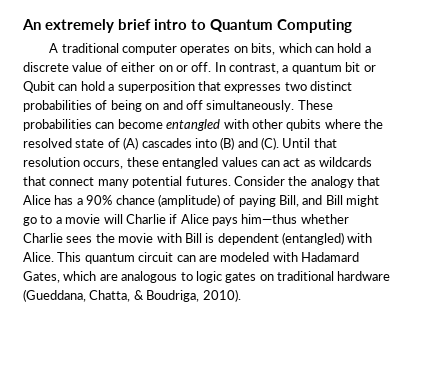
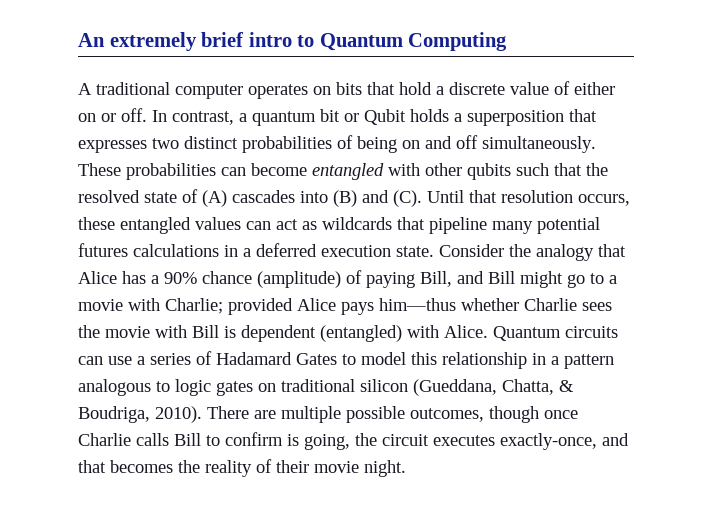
- A traditional computer operates on bits, which can hold a discrete value of either on or off.
+ A traditional computer operates on bits that hold a discrete value of either on or off.
- In contrast, a quantum bit or Qubit can hold a superposition that expresses two distinct probabilities of being on and off simultaneously.
+ In contrast, a quantum bit or Qubit holds a superposition that expresses two distinct probabilities of being on and off simultaneously.
- These probabilities can become entangled with other qubits where the resolved state of (A) cascades into (B) and (C). Until that resolution occurs, these entangled values can act as wildcards that connect many potential futures.
+ These probabilities can become entangled with other qubits such that the resolved state of (A) cascades into (B) and (C). Until that resolution occurs, these entangled values can act as wildcards that pipeline many potential futures calculations in a deferred execution state.
- Consider the analogy that Alice has a 90% chance (amplitude) of paying Bill, and Bill might go to a movie will Charlie if Alice pays him—thus whether Charlie sees the movie with Bill is dependent (entangled) with Alice.
+ Consider the analogy that Alice has a 90% chance (amplitude) of paying Bill, and Bill might go to a movie with Charlie; provided Alice pays him—thus whether Charlie sees the movie with Bill is dependent (entangled) with Alice.
- This quantum circuit can are modeled with Hadamard Gates, which are analogous to logic gates on traditional hardware (Gueddana, Chatta, & Boudriga, 2010).
+ Quantum circuits can use a series of Hadamard Gates to model this relationship in a pattern analogous to logic gates on traditional silicon (Gueddana, Chatta, & Boudriga, 2010).
+ There are multiple possible outcomes, though once Charlie calls Bill to confirm is going, the circuit executes exactly-once, and that becomes the reality of their movie night.

